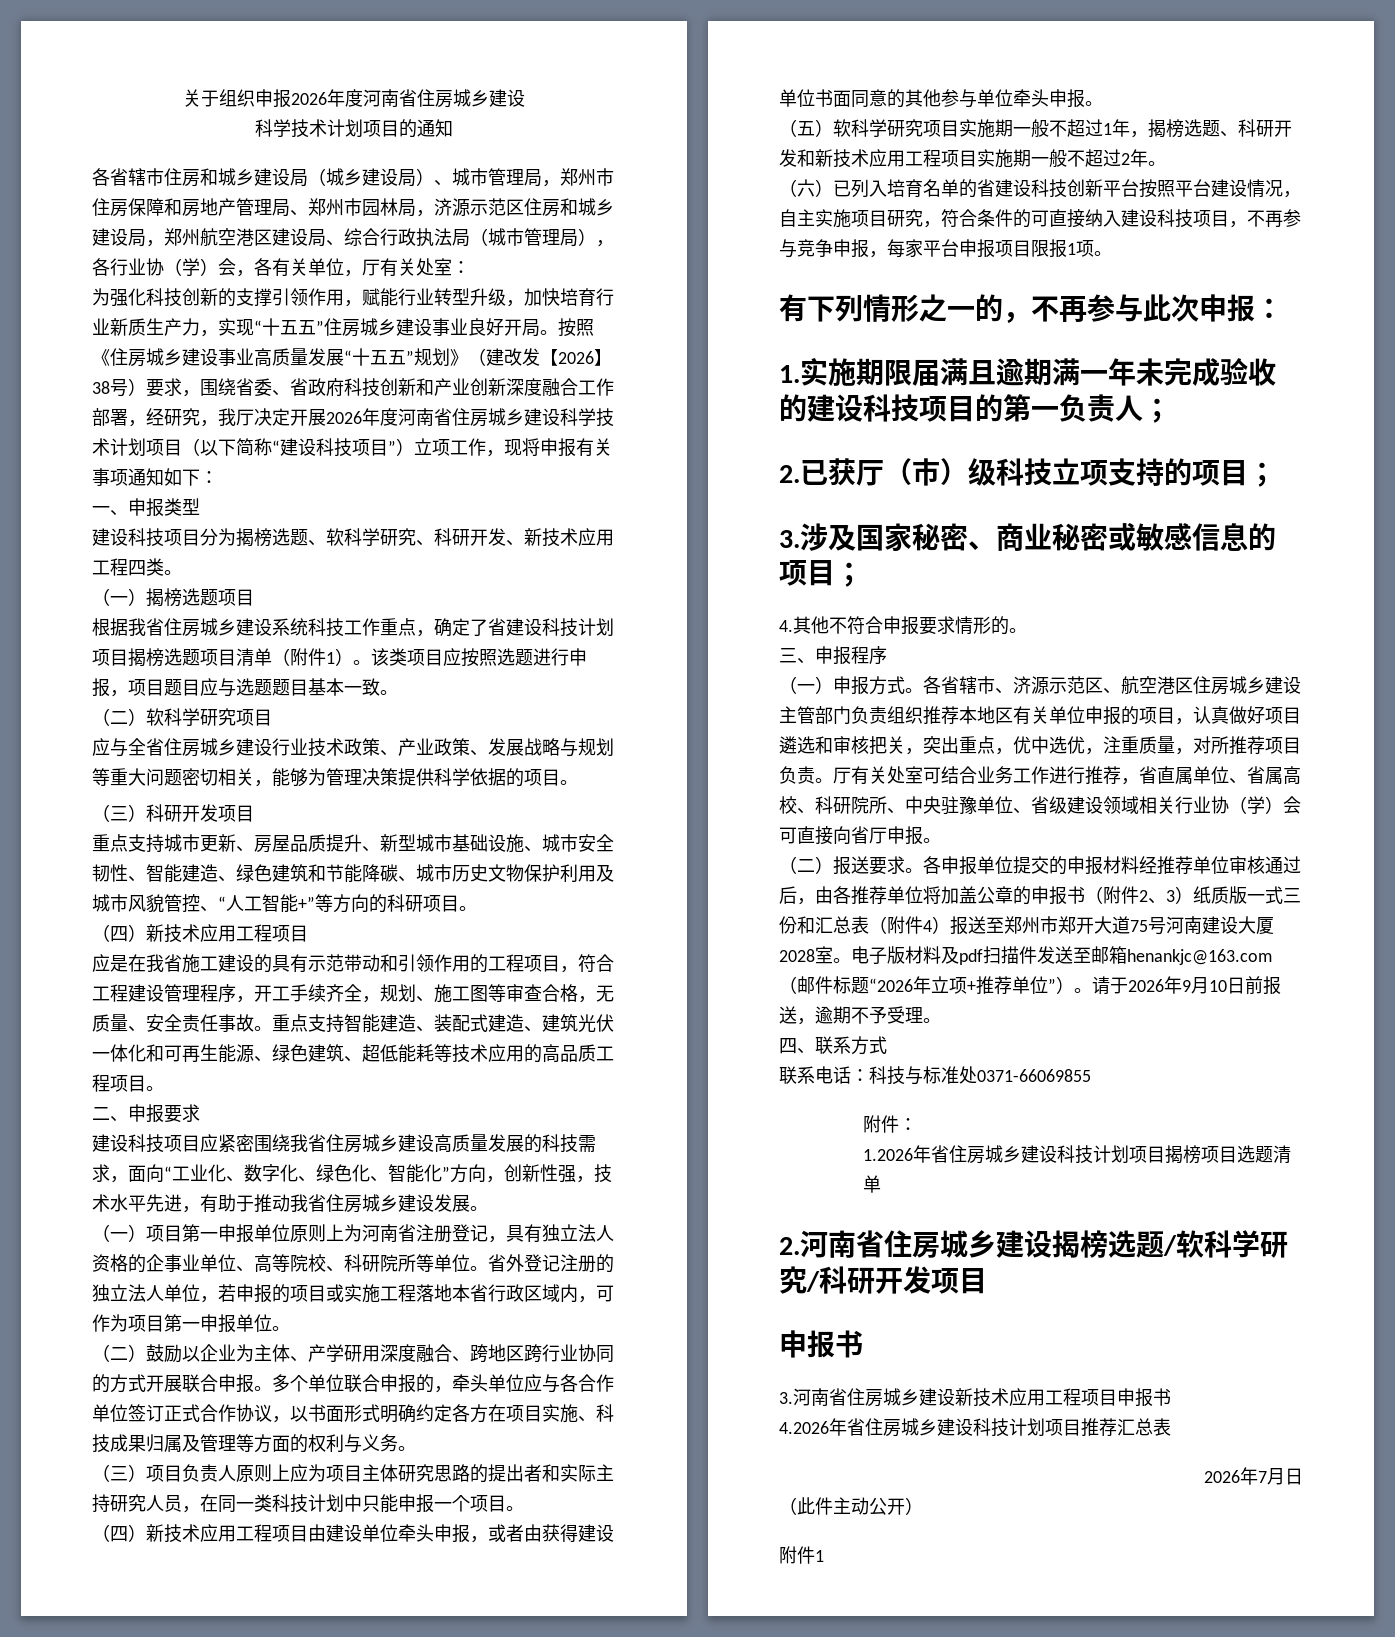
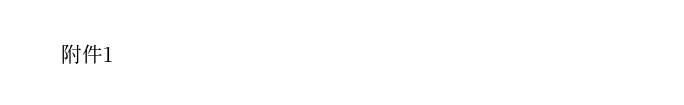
- 关于组织申报2026年度河南省住房城乡建设
- 科学技术计划项目的通知
- 各省辖市住房和城乡建设局（城乡建设局）、城市管理局，郑州市住房保障和房地产管理局、郑州市园林局，济源示范区住房和城乡建设局，郑州航空港区建设局、综合行政执法局（城市管理局），各行业协（学）会，各有关单位，厅有关处室：
- 为强化科技创新的支撑引领作用，赋能行业转型升级，加快培育行业新质生产力，实现“十五五”住房城乡建设事业良好开局。按照《住房城乡建设事业高质量发展“十五五”规划》（建改发【2026】38号）要求，围绕省委、省政府科技创新和产业创新深度融合工作部署，经研究，我厅决定开展2026年度河南省住房城乡建设科学技术计划项目（以下简称“建设科技项目”）立项工作，现将申报有关事项通知如下：
- 一、申报类型
- 建设科技项目分为揭榜选题、软科学研究、科研开发、新技术应用工程四类。
- （一）揭榜选题项目
- 根据我省住房城乡建设系统科技工作重点，确定了省建设科技计划项目揭榜选题项目清单（附件1）。该类项目应按照选题进行申报，项目题目应与选题题目基本一致。
- （二）软科学研究项目
- 应与全省住房城乡建设行业技术政策、产业政策、发展战略与规划等重大问题密切相关，能够为管理决策提供科学依据的项目。
- （三）科研开发项目
- 重点支持城市更新、房屋品质提升、新型城市基础设施、城市安全韧性、智能建造、绿色建筑和节能降碳、城市历史文物保护利用及城市风貌管控、“人工智能+”等方向的科研项目。
- （四）新技术应用工程项目
- 应是在我省施工建设的具有示范带动和引领作用的工程项目，符合工程建设管理程序，开工手续齐全，规划、施工图等审查合格，无质量、安全责任事故。重点支持智能建造、装配式建造、建筑光伏一体化和可再生能源、绿色建筑、超低能耗等技术应用的高品质工程项目。
- 二、申报要求
- 建设科技项目应紧密围绕我省住房城乡建设高质量发展的科技需求，面向“工业化、数字化、绿色化、智能化”方向，创新性强，技术水平先进，有助于推动我省住房城乡建设发展。
- （一）项目第一申报单位原则上为河南省注册登记，具有独立法人资格的企事业单位、高等院校、科研院所等单位。省外登记注册的独立法人单位，若申报的项目或实施工程落地本省行政区域内，可作为项目第一申报单位。
- （二）鼓励以企业为主体、产学研用深度融合、跨地区跨行业协同的方式开展联合申报。多个单位联合申报的，牵头单位应与各合作单位签订正式合作协议，以书面形式明确约定各方在项目实施、科技成果归属及管理等方面的权利与义务。
- （三）项目负责人原则上应为项目主体研究思路的提出者和实际主持研究人员，在同一类科技计划中只能申报一个项目。
- （四）新技术应用工程项目由建设单位牵头申报，或者由获得建设单位书面同意的其他参与单位牵头申报。
- （五）软科学研究项目实施期一般不超过1年，揭榜选题、科研开发和新技术应用工程项目实施期一般不超过2年。
- （六）已列入培育名单的省建设科技创新平台按照平台建设情况，自主实施项目研究，符合条件的可直接纳入建设科技项目，不再参与竞争申报，每家平台申报项目限报1项。
- 有下列情形之一的，不再参与此次申报：
- 1.实施期限届满且逾期满一年未完成验收的建设科技项目的第一负责人；
- 2.已获厅（市）级科技立项支持的项目；
- 3.涉及国家秘密、商业秘密或敏感信息的项目；
- 4.其他不符合申报要求情形的。
- 三、申报程序
- （一）申报方式。各省辖市、济源示范区、航空港区住房城乡建设主管部门负责组织推荐本地区有关单位申报的项目，认真做好项目遴选和审核把关，突出重点，优中选优，注重质量，对所推荐项目负责。厅有关处室可结合业务工作进行推荐，省直属单位、省属高校、科研院所、中央驻豫单位、省级建设领域相关行业协（学）会可直接向省厅申报。
- （二）报送要求。各申报单位提交的申报材料经推荐单位审核通过后，由各推荐单位将加盖公章的申报书（附件2、3）纸质版一式三份和汇总表（附件4）报送至郑州市郑开大道75号河南建设大厦2028室。电子版材料及pdf扫描件发送至邮箱henankjc@163.com（邮件标题“2026年立项+推荐单位”）。请于2026年9月10日前报送，逾期不予受理。
- 四、联系方式
- 联系电话：科技与标准处0371-66069855
- 附件：
- 1.2026年省住房城乡建设科技计划项目揭榜项目选题清单
- 2.河南省住房城乡建设揭榜选题/软科学研究/科研开发项目
- 申报书
- 3.河南省住房城乡建设新技术应用工程项目申报书
- 4.2026年省住房城乡建设科技计划项目推荐汇总表
- 2026年7月日
- （此件主动公开）

